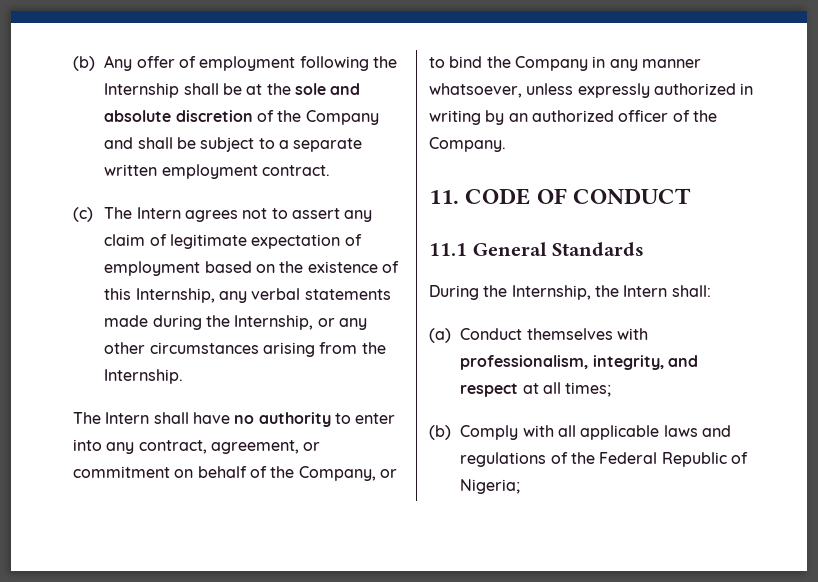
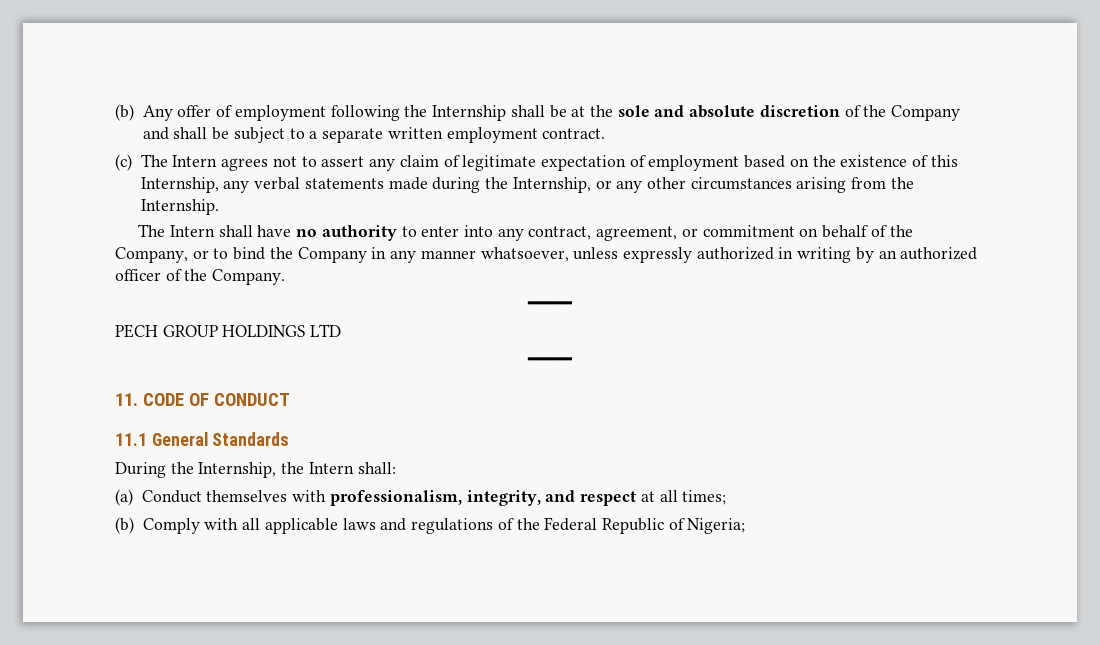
  The Intern shall have no authority to enter into any contract, agreement, or commitment on behalf of the Company, or to bind the Company in any manner whatsoever, unless expressly authorized in writing by an authorized officer of the Company.
+ ━━━━
+ PECH GROUP HOLDINGS LTD
+ ━━━━

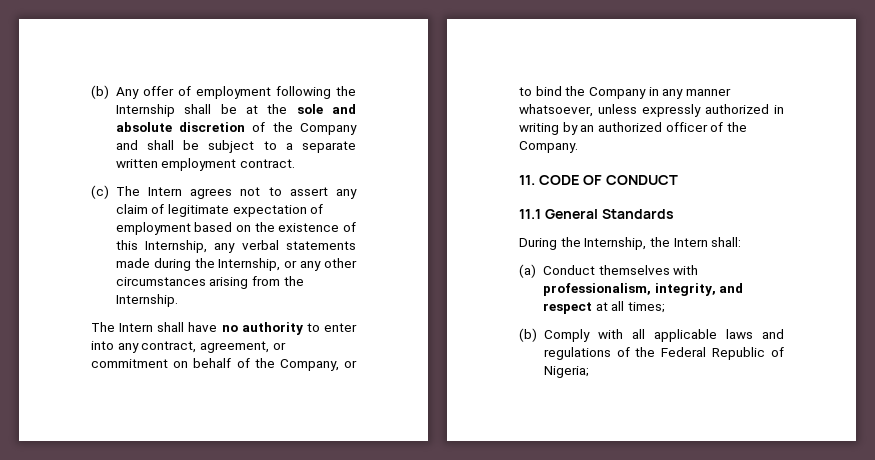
  The Intern shall have no authority to enter into any contract, agreement, or commitment on behalf of the Company, or to bind the Company in any manner whatsoever, unless expressly authorized in writing by an authorized officer of the Company.
- ━━━━
- PECH GROUP HOLDINGS LTD
- ━━━━

